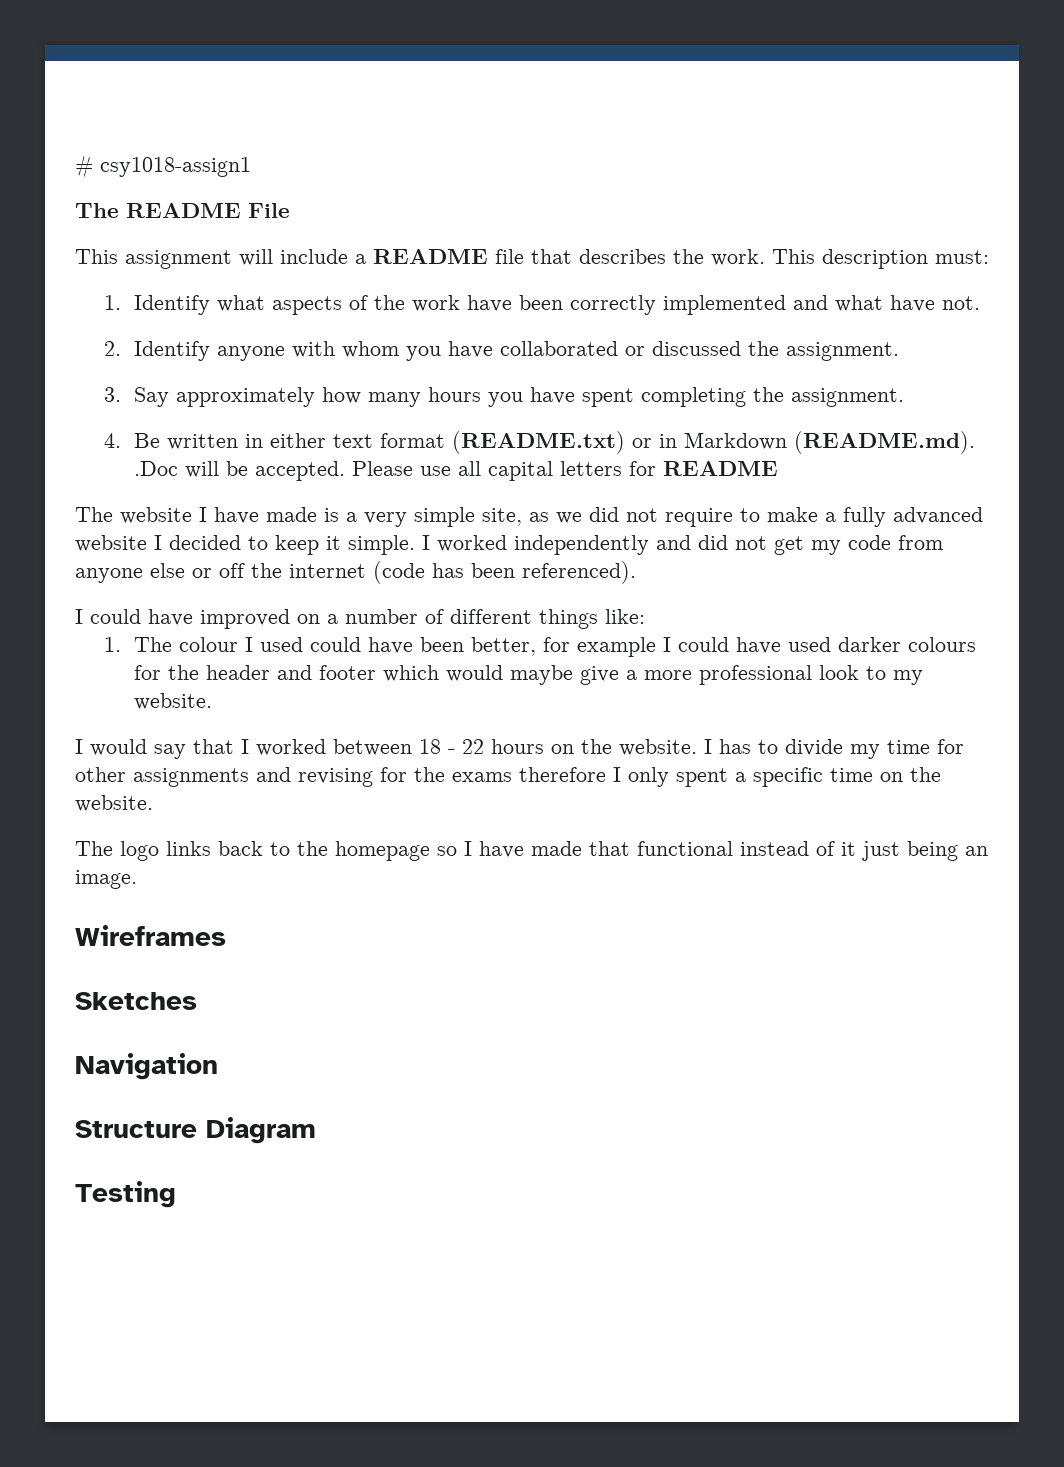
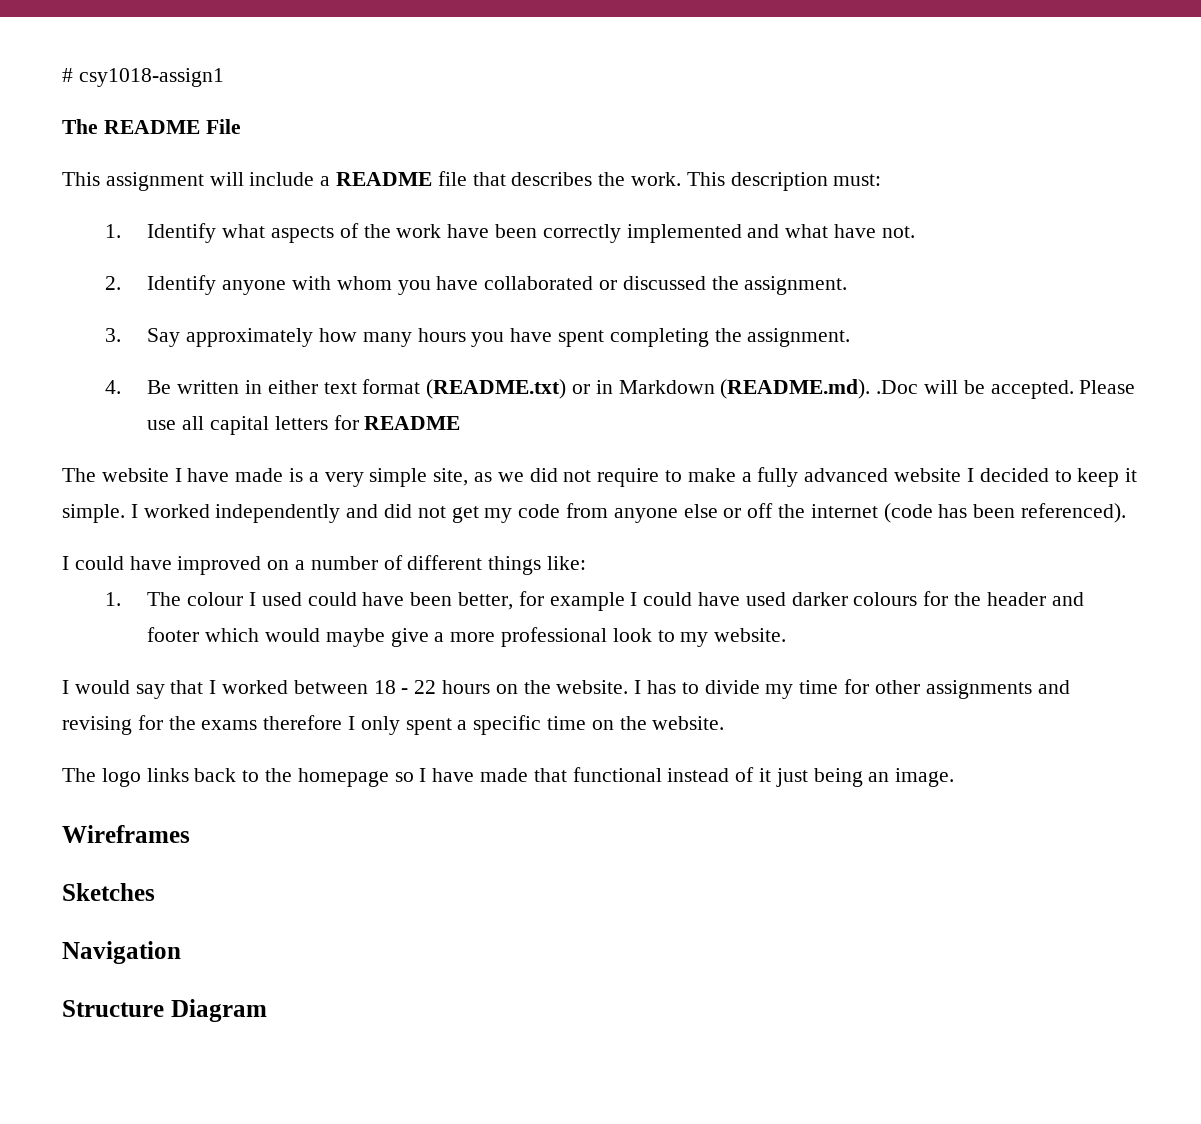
- Testing

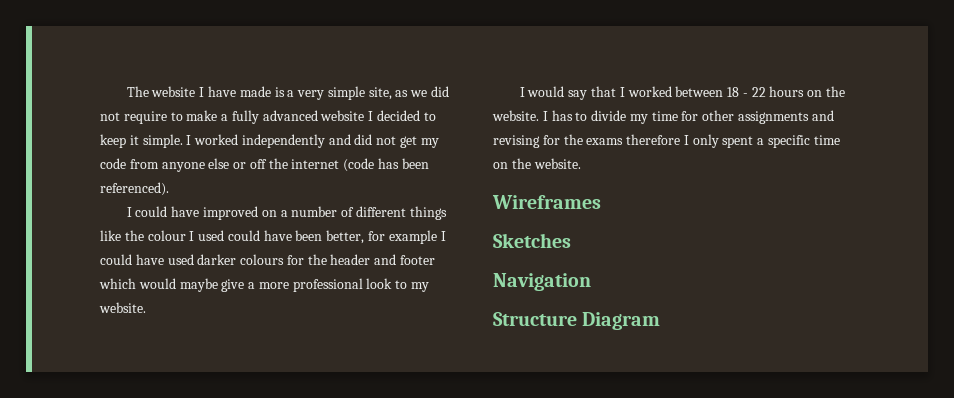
- # csy1018-assign1
- The README File
- This assignment will include a README file that describes the work. This description must:
- 1. Identify what aspects of the work have been correctly implemented and what have not.
- 2. Identify anyone with whom you have collaborated or discussed the assignment.
- 3. Say approximately how many hours you have spent completing the assignment.
- 4. Be written in either text format (README.txt) or in Markdown (README.md). .Doc will be accepted. Please use all capital letters for README
- I could have improved on a number of different things like:
- 1. The colour I used could have been better, for example I could have used darker colours for the header and footer which would maybe give a more professional look to my website.
+ I could have improved on a number of different things like the colour I used could have been better, for example I could have used darker colours for the header and footer which would maybe give a more professional look to my website.
- The logo links back to the homepage so I have made that functional instead of it just being an image.

